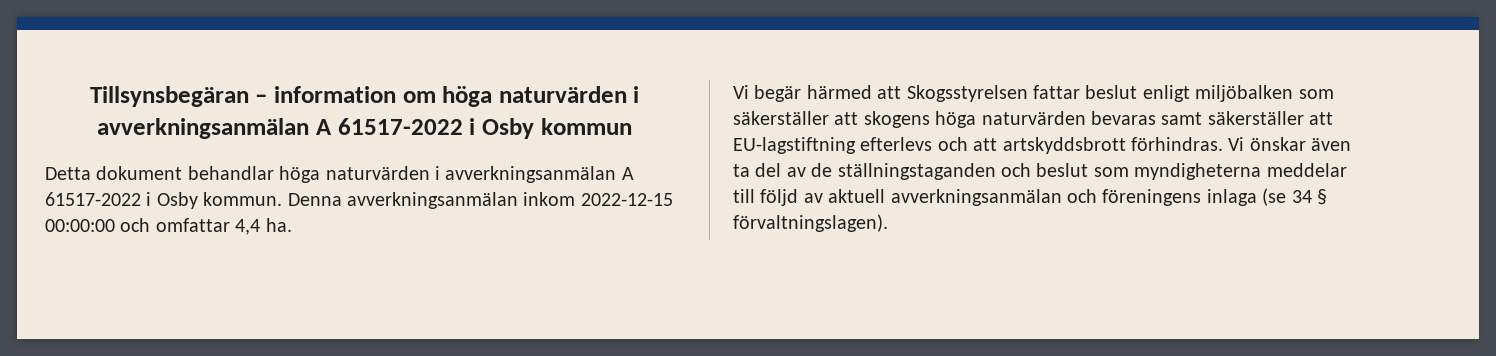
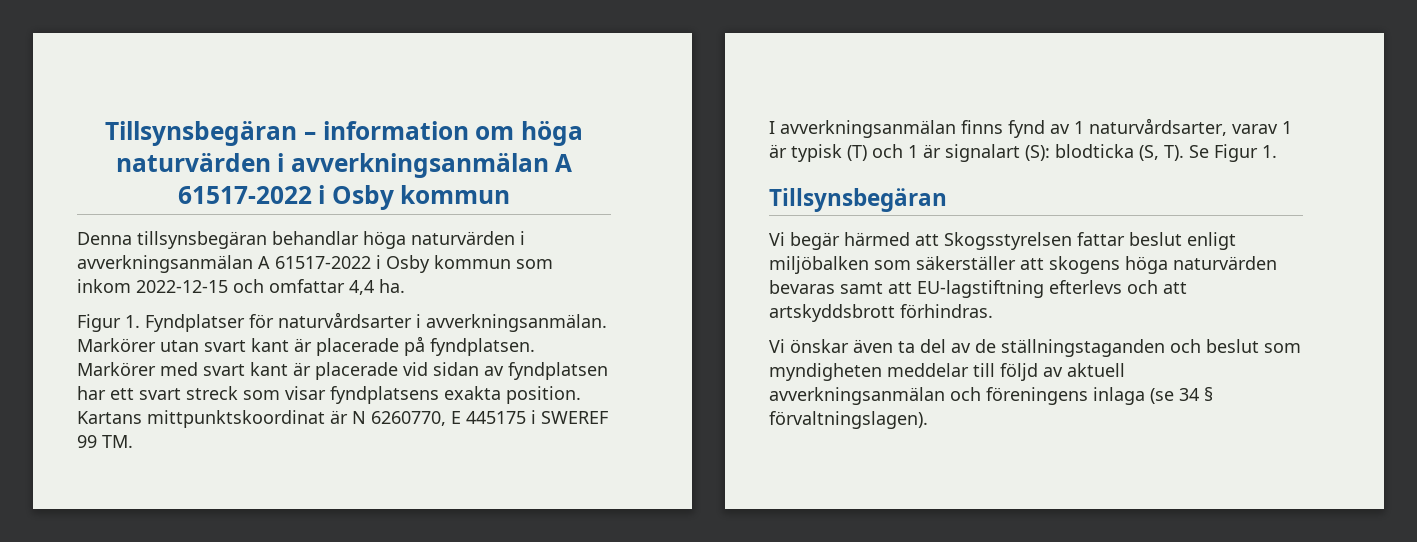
- Detta dokument behandlar höga naturvärden i avverkningsanmälan A 61517-2022 i Osby kommun. Denna avverkningsanmälan inkom 2022-12-15 00:00:00 och omfattar 4,4 ha.
+ Denna tillsynsbegäran behandlar höga naturvärden i avverkningsanmälan A 61517-2022 i Osby kommun som inkom 2022-12-15 och omfattar 4,4 ha.
+ Figur 1. Fyndplatser för naturvårdsarter i avverkningsanmälan. Markörer utan svart kant är placerade på fyndplatsen. Markörer med svart kant är placerade vid sidan av fyndplatsen har ett svart streck som visar fyndplatsens exakta position. Kartans mittpunktskoordinat är N 6260770, E 445175 i SWEREF 99 TM.
+ I avverkningsanmälan finns fynd av 1 naturvårdsarter, varav 1 är typisk (T) och 1 är signalart (S): blodticka (S, T). Se Figur 1.
+ Tillsynsbegäran
- Vi begär härmed att Skogsstyrelsen fattar beslut enligt miljöbalken som säkerställer att skogens höga naturvärden bevaras samt säkerställer att EU-lagstiftning efterlevs och att artskyddsbrott förhindras. Vi önskar även ta del av de ställningstaganden och beslut som myndigheterna meddelar till följd av aktuell avverkningsanmälan och föreningens inlaga (se 34 § förvaltningslagen).
+ Vi begär härmed att Skogsstyrelsen fattar beslut enligt miljöbalken som säkerställer att skogens höga naturvärden bevaras samt att EU-lagstiftning efterlevs och att artskyddsbrott förhindras.
+ Vi önskar även ta del av de ställningstaganden och beslut som myndigheten meddelar till följd av aktuell avverkningsanmälan och föreningens inlaga (se 34 § förvaltningslagen).

